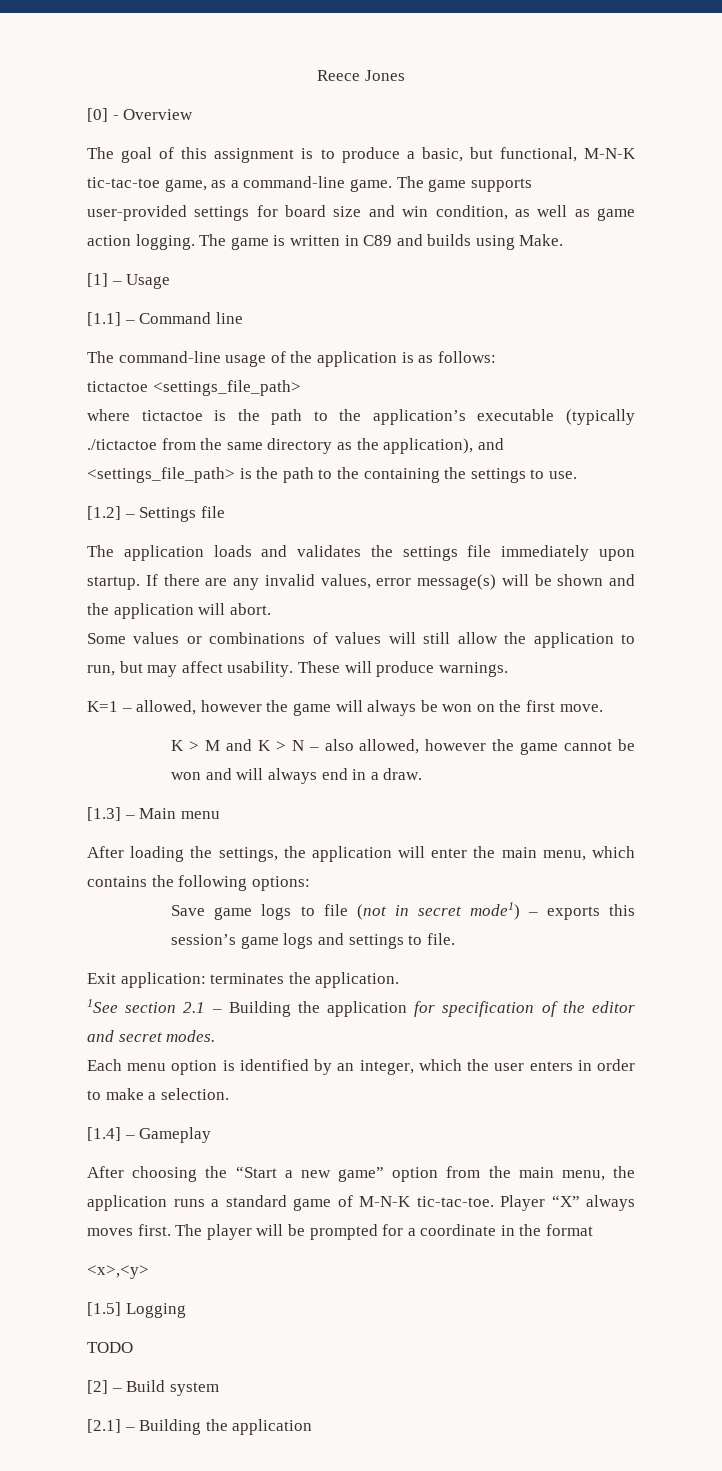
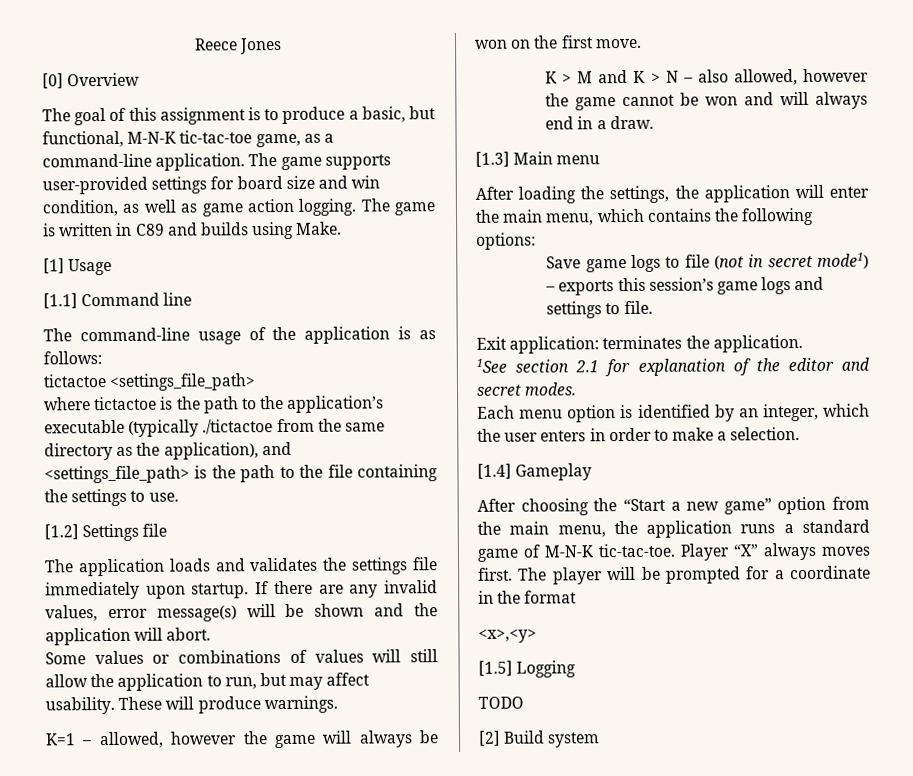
- [0] - Overview
+ [0] Overview
- The goal of this assignment is to produce a basic, but functional, M-N-K tic-tac-toe game, as a command-line game.
+ The goal of this assignment is to produce a basic, but functional, M-N-K tic-tac-toe game, as a command-line application.
- [1] – Usage
+ [1] Usage
- [1.1] – Command line
+ [1.1] Command line
- where tictactoe is the path to the application’s executable (typically ./tictactoe from the same directory as the application), and <settings_file_path> is the path to the containing the settings to use.
+ where tictactoe is the path to the application’s executable (typically ./tictactoe from the same directory as the application), and <settings_file_path> is the path to the file containing the settings to use.
- [1.2] – Settings file
+ [1.2] Settings file
- [1.3] – Main menu
+ [1.3] Main menu
- 1See section 2.1 – Building the application for specification of the editor and secret modes.
+ 1See section 2.1 for explanation of the editor and secret modes.
- [1.4] – Gameplay
+ [1.4] Gameplay
- [2] – Build system
+ [2] Build system
- [2.1] – Building the application

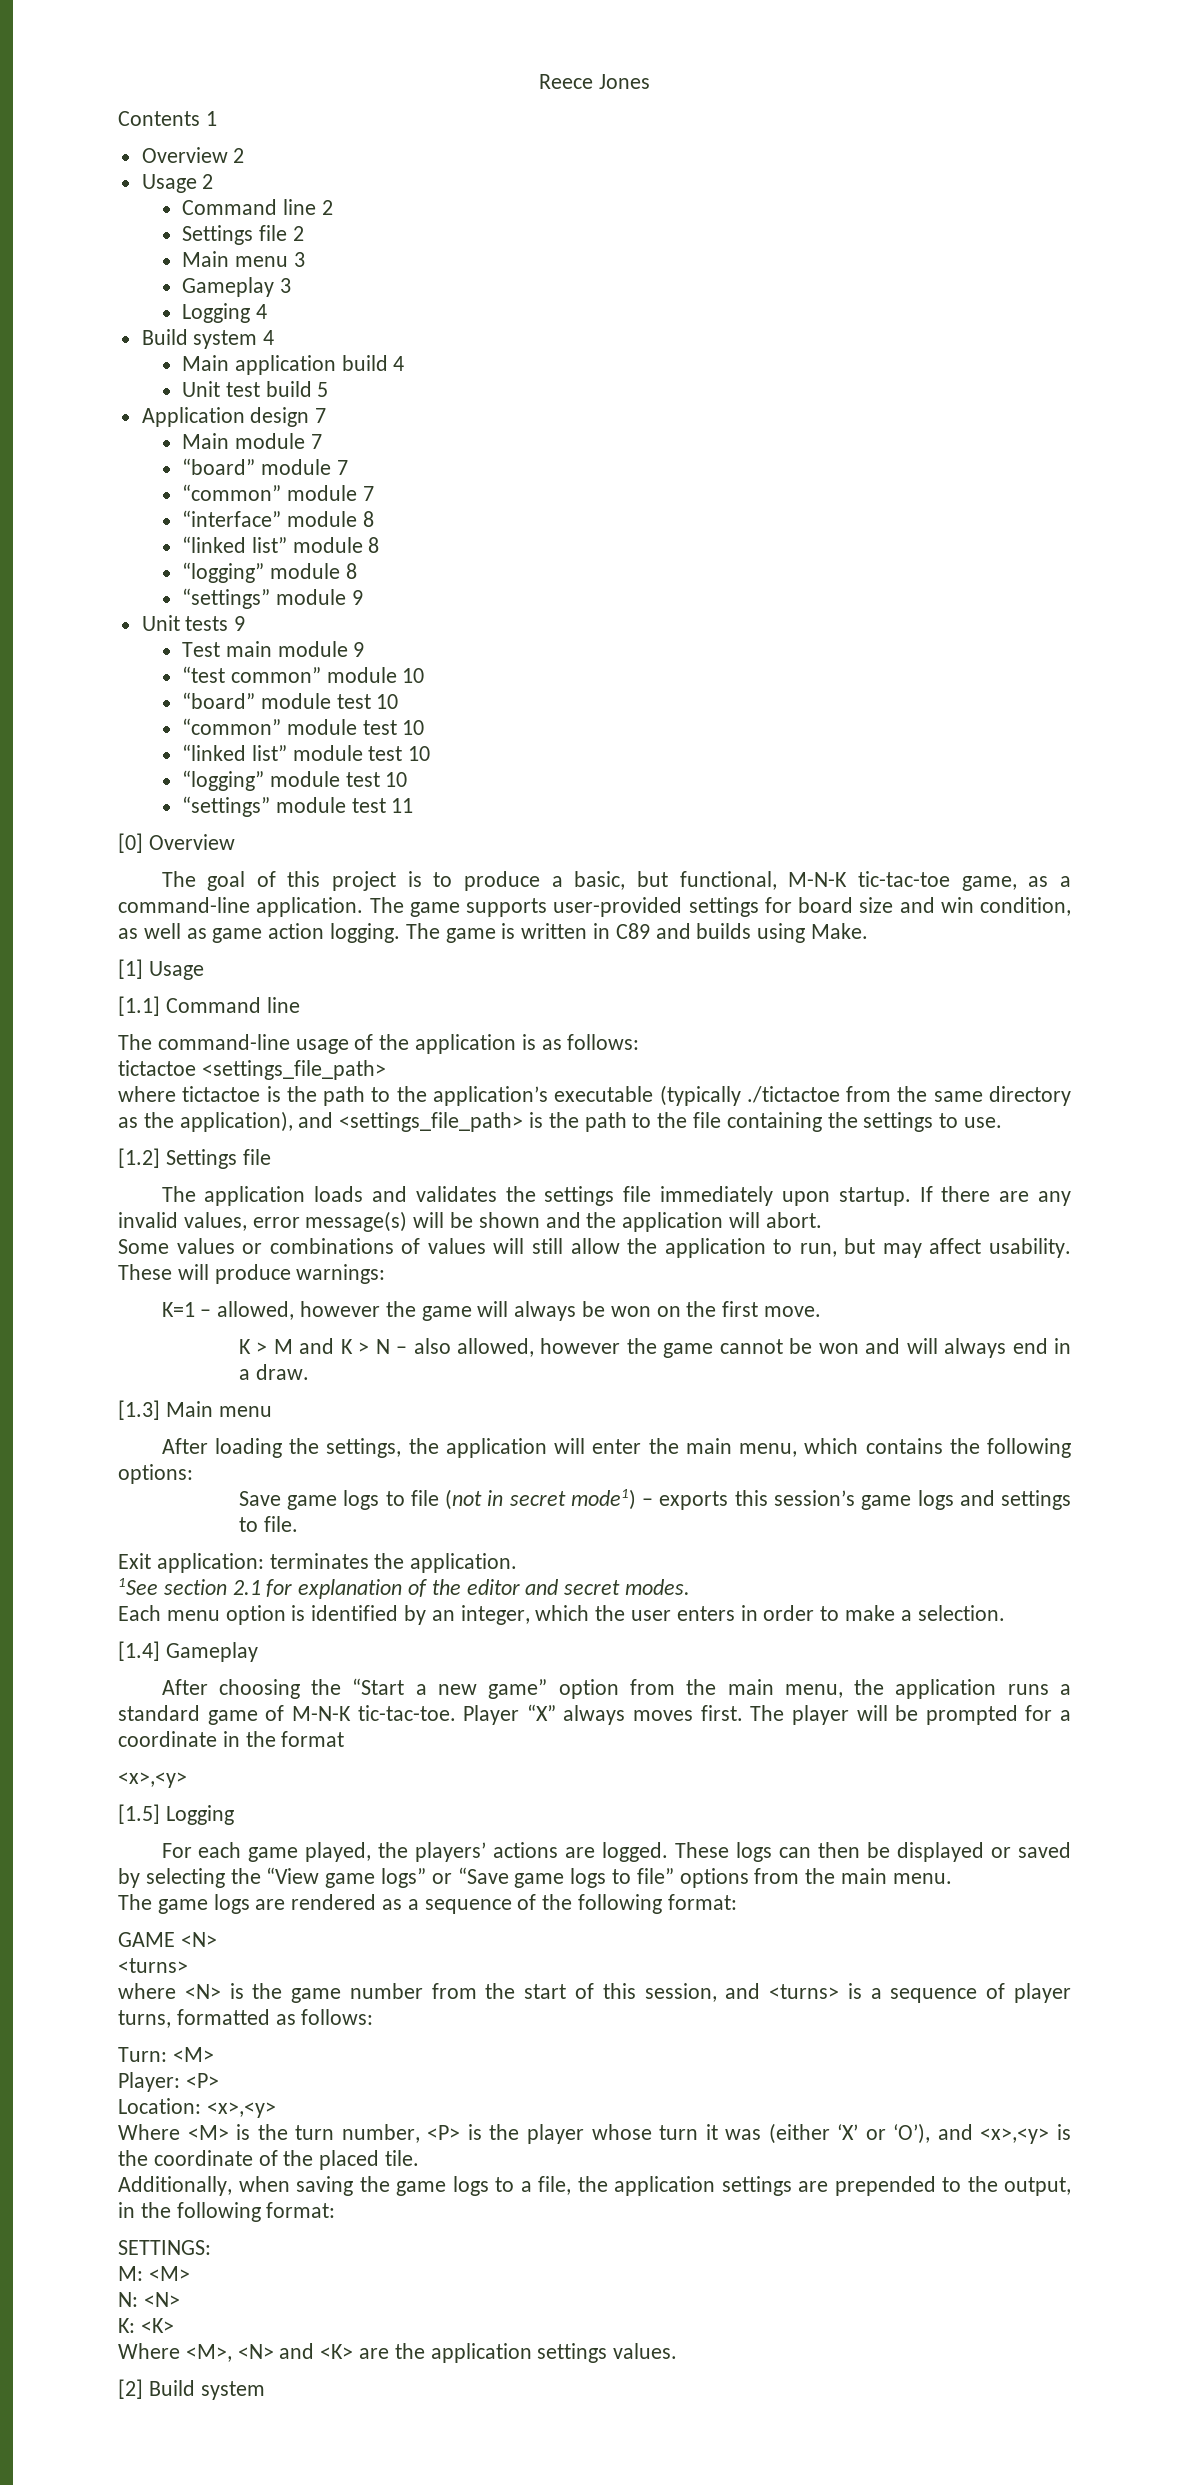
+ Contents 1
+ Overview 2
+ Usage 2
+ Command line 2
+ Settings file 2
+ Main menu 3
+ Gameplay 3
+ Logging 4
+ Build system 4
+ Main application build 4
+ Unit test build 5
+ Application design 7
+ Main module 7
+ “board” module 7
+ “common” module 7
+ “interface” module 8
+ “linked list” module 8
+ “logging” module 8
+ “settings” module 9
+ Unit tests 9
+ Test main module 9
+ “test common” module 10
+ “board” module test 10
+ “common” module test 10
+ “linked list” module test 10
+ “logging” module test 10
+ “settings” module test 11
- The goal of this assignment is to produce a basic, but functional, M-N-K tic-tac-toe game, as a command-line application.
+ The goal of this project is to produce a basic, but functional, M-N-K tic-tac-toe game, as a command-line application.
- These will produce warnings.
+ These will produce warnings:
- TODO
+ For each game played, the players’ actions are logged. These logs can then be displayed or saved by selecting the “View game logs” or “Save game logs to file” options from the main menu.
+ The game logs are rendered as a sequence of the following format:
+ GAME <N>
+ <turns>
+ where <N> is the game number from the start of this session, and <turns> is a sequence of player turns, formatted as follows:
+ Turn: <M>
+ Player: <P>
+ Location: <x>,<y>
+ Where <M> is the turn number, <P> is the player whose turn it was (either ‘X’ or ‘O’), and <x>,<y> is the coordinate of the placed tile.
+ Additionally, when saving the game logs to a file, the application settings are prepended to the output, in the following format:
+ SETTINGS:
+ M: <M>
+ N: <N>
+ K: <K>
+ Where <M>, <N> and <K> are the application settings values.

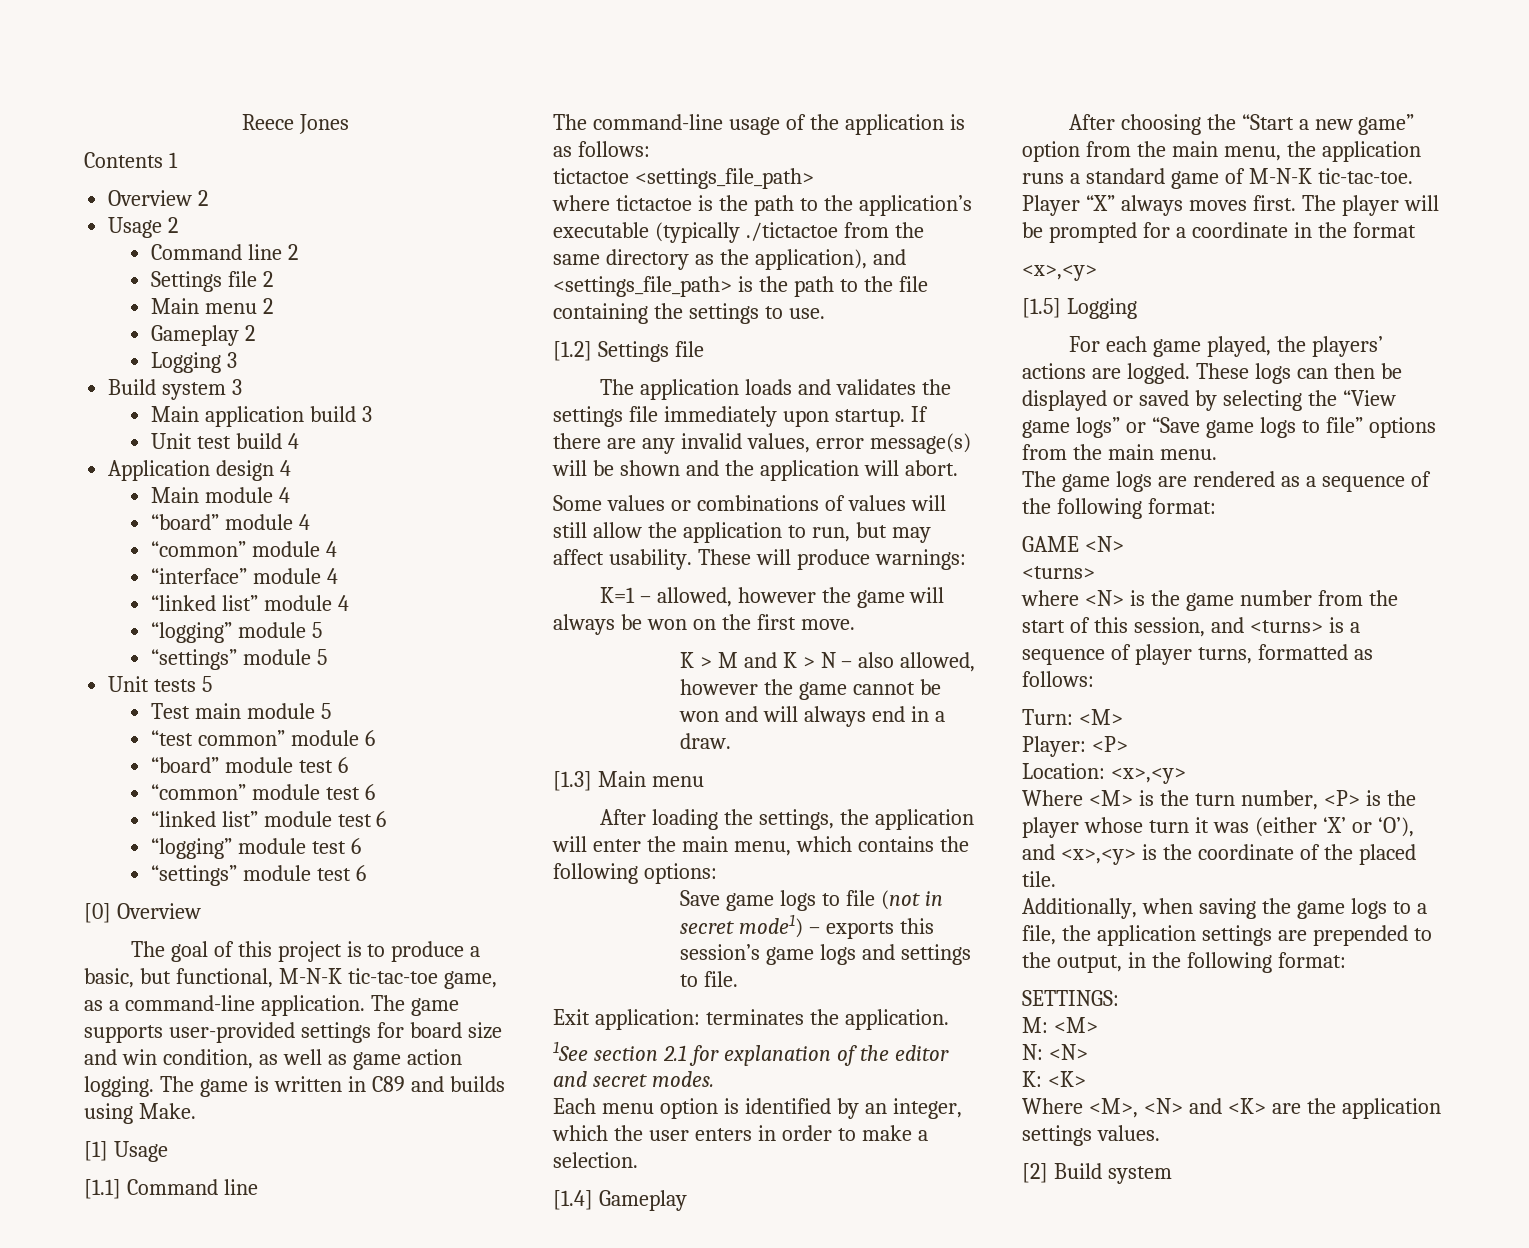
- Main menu 3
- Gameplay 3
- Logging 4
- Build system 4
+ Main menu 2
+ Gameplay 2
+ Logging 3
+ Build system 3
- Main application build 4
+ Main application build 3
- Unit test build 5
+ Unit test build 4
- Application design 7
+ Application design 4
- Main module 7
- “board” module 7
- “common” module 7
+ Main module 4
+ “board” module 4
+ “common” module 4
- “interface” module 8
- “linked list” module 8
- “logging” module 8
- “settings” module 9
+ “interface” module 4
+ “linked list” module 4
+ “logging” module 5
+ “settings” module 5
- Unit tests 9
+ Unit tests 5
- Test main module 9
+ Test main module 5
- “test common” module 10
+ “test common” module 6
- “board” module test 10
+ “board” module test 6
- “common” module test 10
+ “common” module test 6
- “linked list” module test 10
+ “linked list” module test 6
- “logging” module test 10
+ “logging” module test 6
- “settings” module test 11
+ “settings” module test 6

